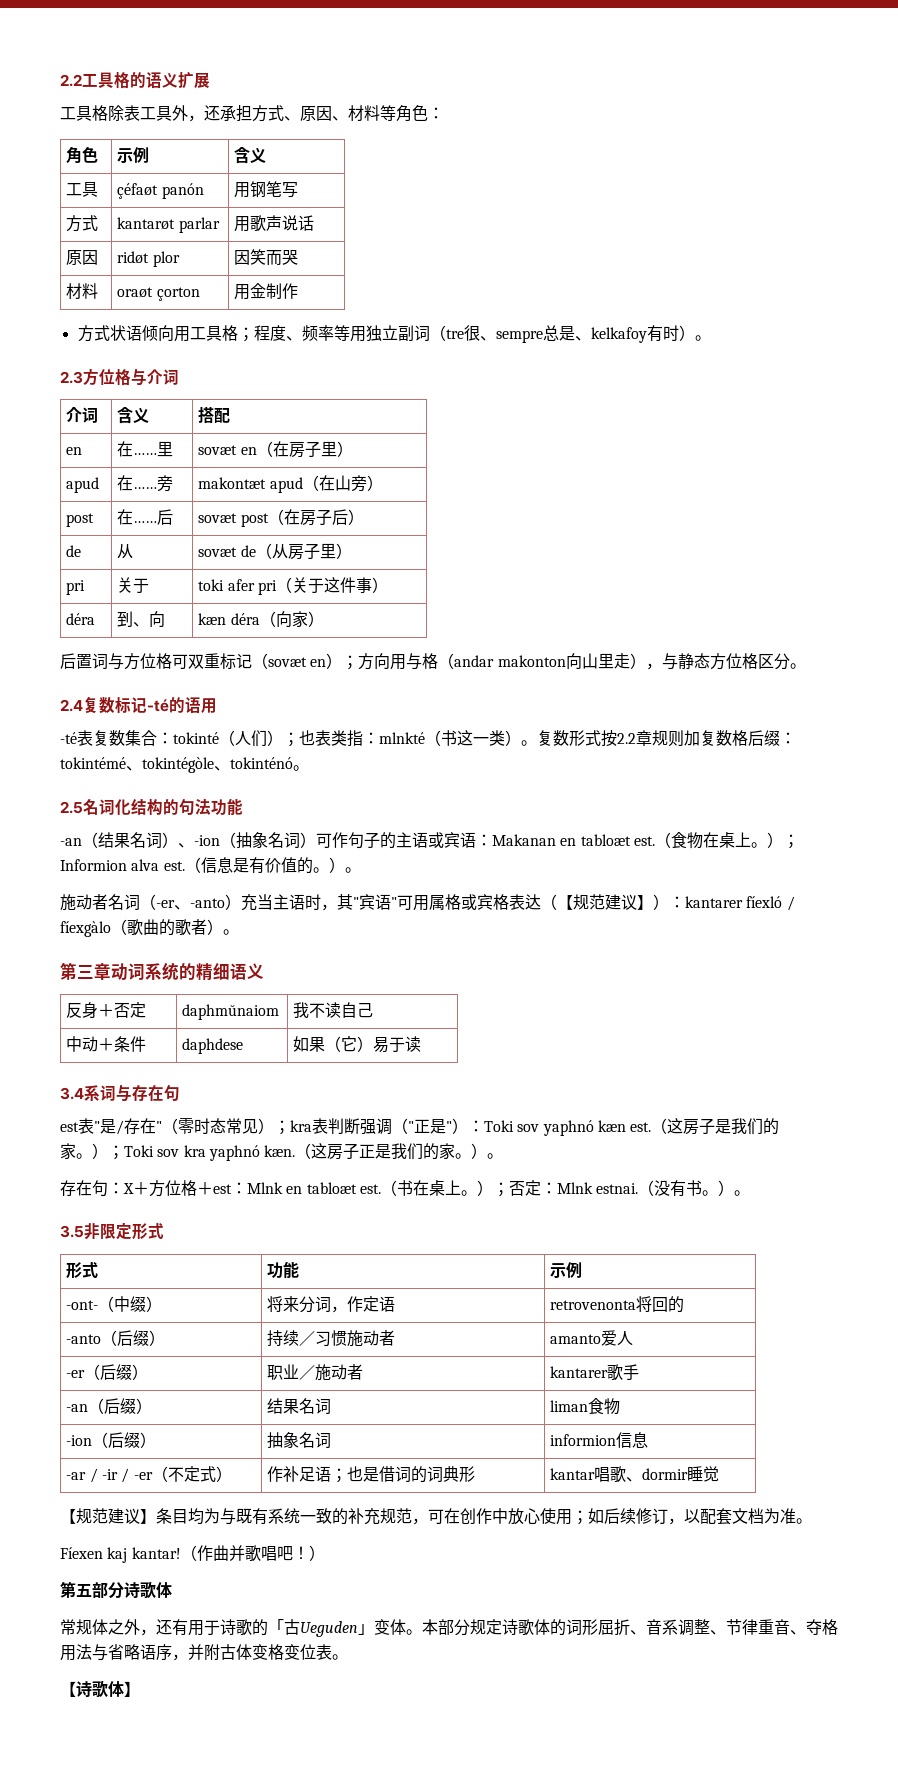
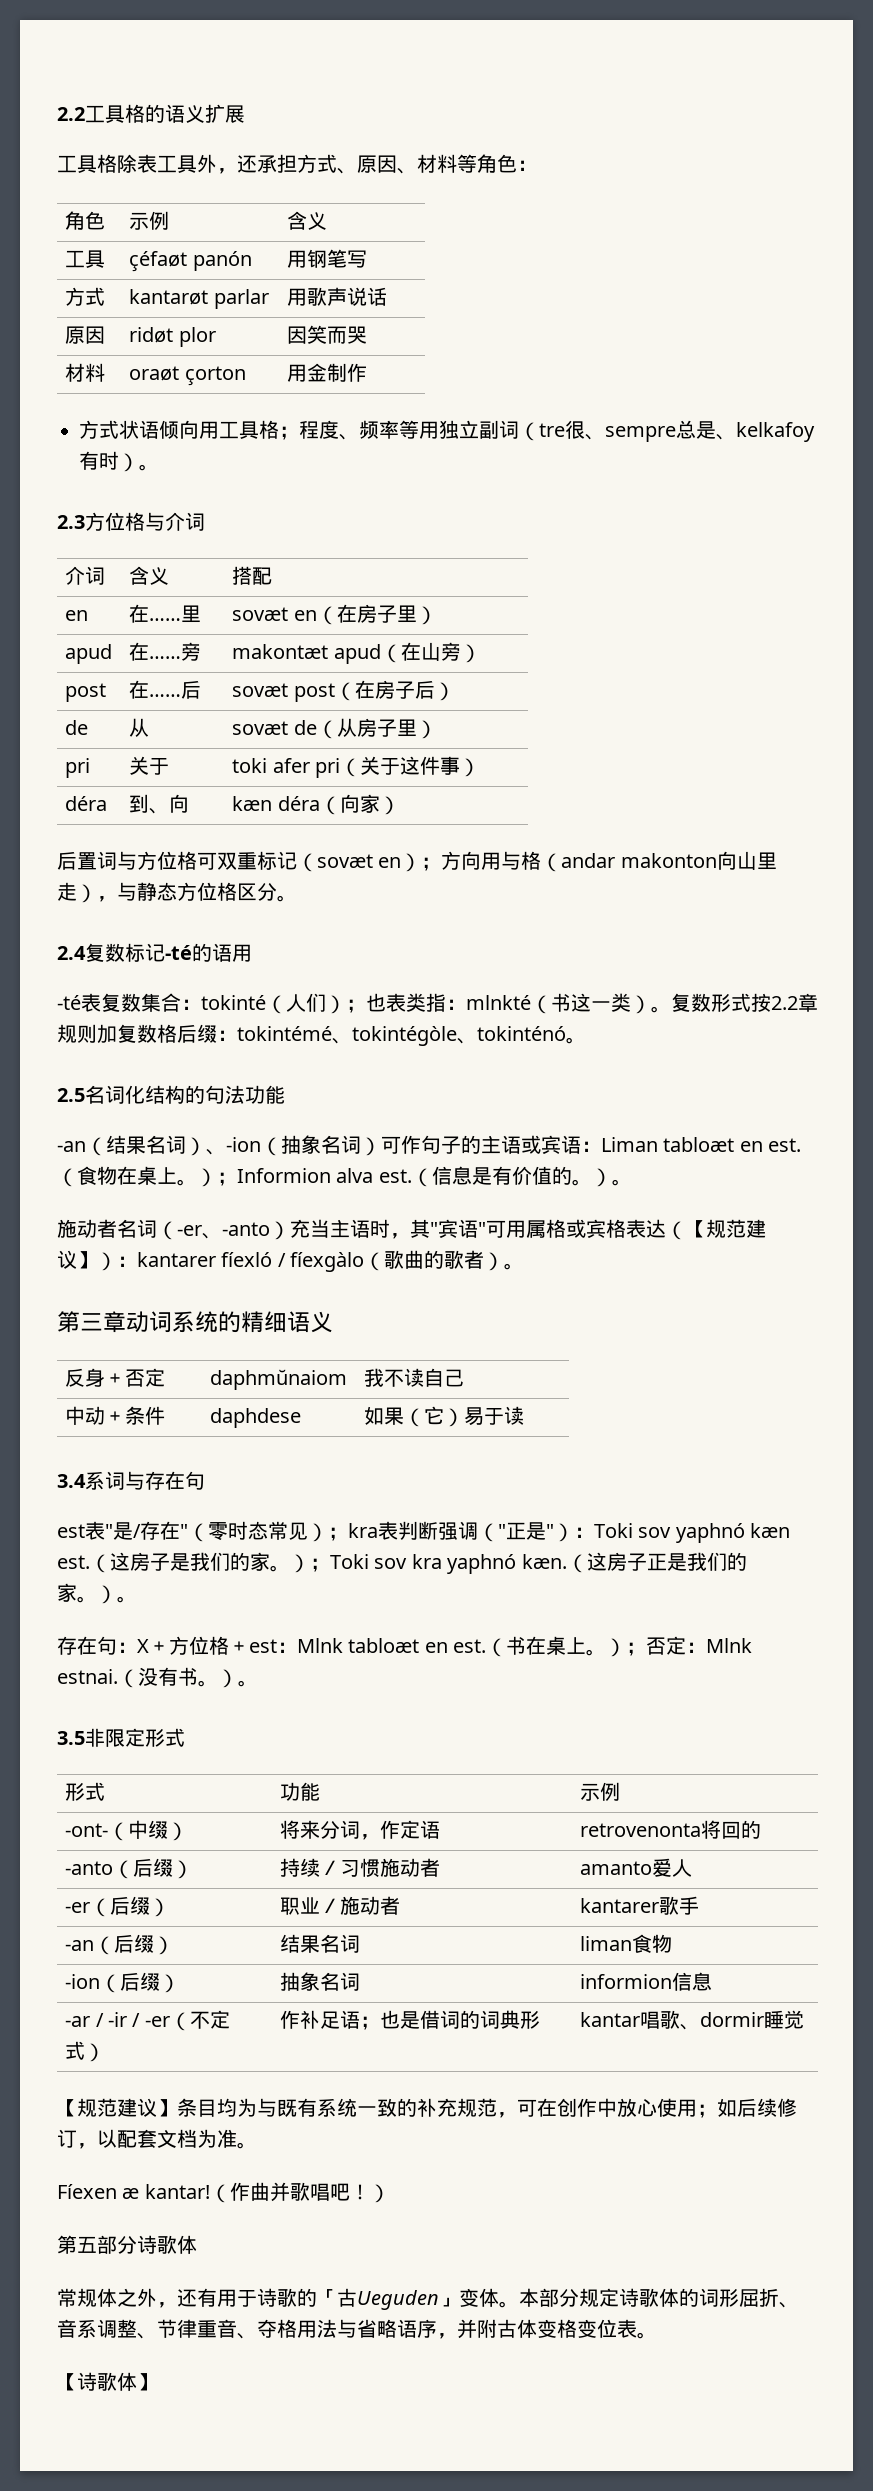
- -an（结果名词）、-ion（抽象名词）可作句子的主语或宾语：Makanan en tabloæt est.
+ -an（结果名词）、-ion（抽象名词）可作句子的主语或宾语：Liman tabloæt en est.
- 存在句：X＋方位格＋est：Mlnk en tabloæt est.
+ 存在句：X＋方位格＋est：Mlnk tabloæt en est.
- Fíexen kaj kantar!
+ Fíexen æ kantar!

